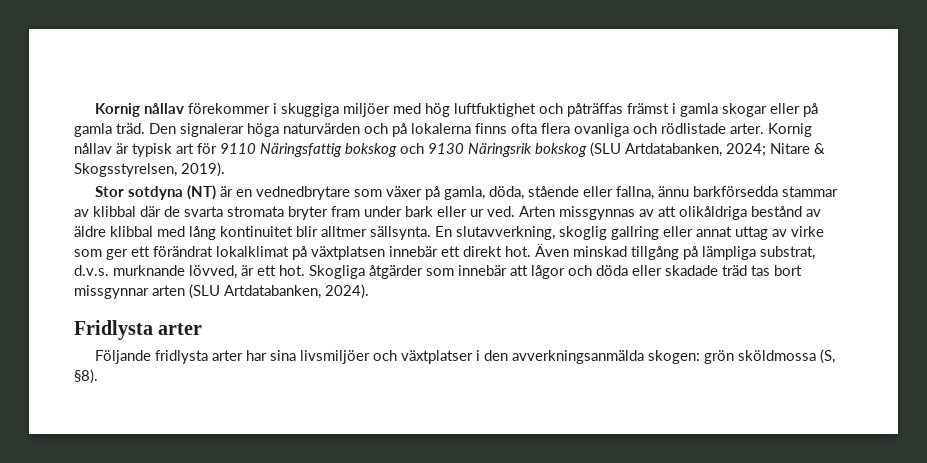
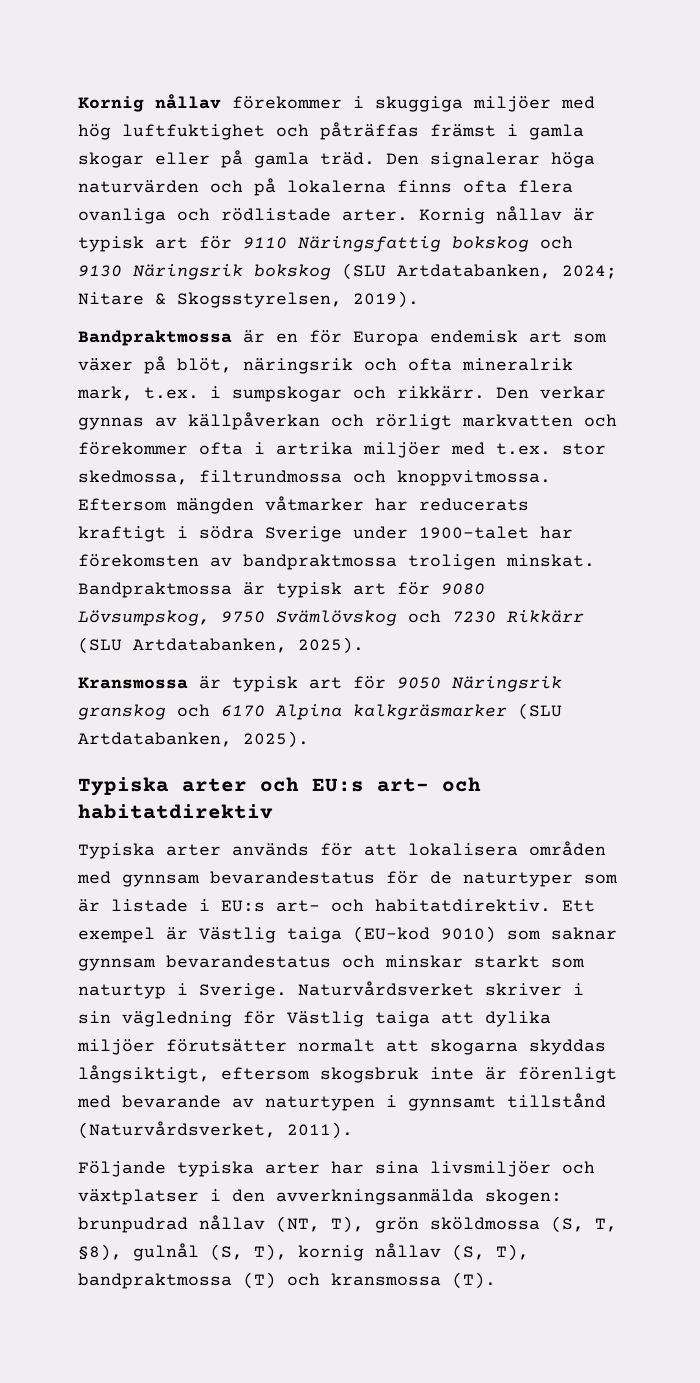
- Stor sotdyna (NT) är en vednedbrytare som växer på gamla, döda, stående eller fallna, ännu barkförsedda stammar av klibbal där de svarta stromata bryter fram under bark eller ur ved. Arten missgynnas av att olikåldriga bestånd av äldre klibbal med lång kontinuitet blir alltmer sällsynta. En slutavverkning, skoglig gallring eller annat uttag av virke som ger ett förändrat lokalklimat på växtplatsen innebär ett direkt hot. Även minskad tillgång på lämpliga substrat, d.v.s. murknande lövved, är ett hot. Skogliga åtgärder som innebär att lågor och döda eller skadade träd tas bort missgynnar arten (SLU Artdatabanken, 2024).
- Fridlysta arter
+ Bandpraktmossa är en för Europa endemisk art som växer på blöt, näringsrik och ofta mineralrik mark, t.ex. i sumpskogar och rikkärr. Den verkar gynnas av källpåverkan och rörligt markvatten och förekommer ofta i artrika miljöer med t.ex. stor skedmossa, filtrundmossa och knoppvitmossa. Eftersom mängden våtmarker har reducerats kraftigt i södra Sverige under 1900-talet har förekomsten av bandpraktmossa troligen minskat. Bandpraktmossa är typisk art för 9080 Lövsumpskog, 9750 Svämlövskog och 7230 Rikkärr (SLU Artdatabanken, 2025).
+ Kransmossa är typisk art för 9050 Näringsrik granskog och 6170 Alpina kalkgräsmarker (SLU Artdatabanken, 2025).
+ Typiska arter och EU:s art- och habitatdirektiv
+ Typiska arter används för att lokalisera områden med gynnsam bevarandestatus för de naturtyper som är listade i EU:s art- och habitatdirektiv. Ett exempel är Västlig taiga (EU-kod 9010) som saknar gynnsam bevarandestatus och minskar starkt som naturtyp i Sverige. Naturvårdsverket skriver i sin vägledning för Västlig taiga att dylika miljöer förutsätter normalt att skogarna skyddas långsiktigt, eftersom skogsbruk inte är förenligt med bevarande av naturtypen i gynnsamt tillstånd (Naturvårdsverket, 2011).
- Följande fridlysta arter har sina livsmiljöer och växtplatser i den avverkningsanmälda skogen: grön sköldmossa (S, §8).
+ Följande typiska arter har sina livsmiljöer och växtplatser i den avverkningsanmälda skogen: brunpudrad nållav (NT, T), grön sköldmossa (S, T, §8), gulnål (S, T), kornig nållav (S, T), bandpraktmossa (T) och kransmossa (T).

